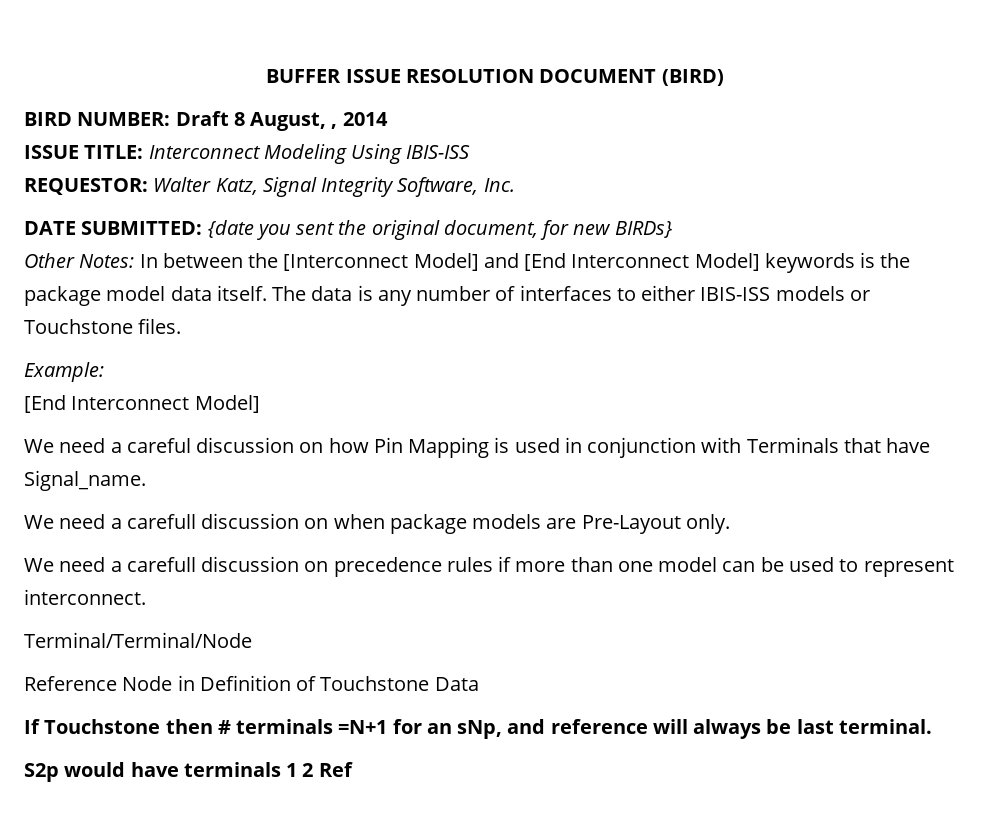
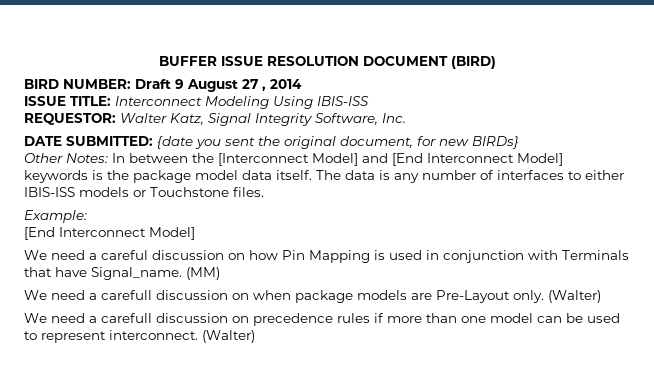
- BIRD NUMBER: Draft 8 August, , 2014
+ BIRD NUMBER: Draft 9 August 27 , 2014
+ (MM)
- We need a carefull discussion on when package models are Pre-Layout only.
+ We need a carefull discussion on when package models are Pre-Layout only. (Walter)
- We need a carefull discussion on precedence rules if more than one model can be used to represent interconnect.
- Terminal/Terminal/Node
- Reference Node in Definition of Touchstone Data
- If Touchstone then # terminals =N+1 for an sNp, and reference will always be last terminal.
- S2p would have terminals 1 2 Ref
+ We need a carefull discussion on precedence rules if more than one model can be used to represent interconnect. (Walter)

